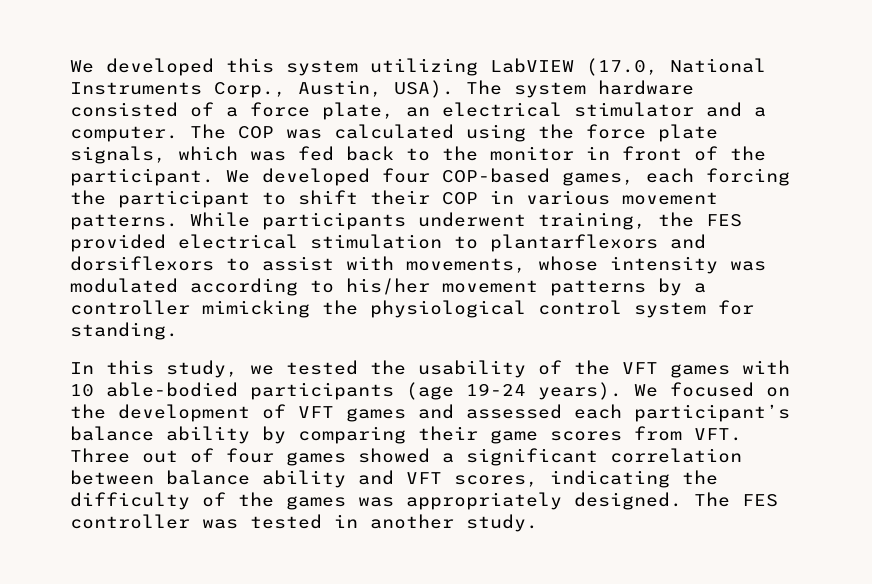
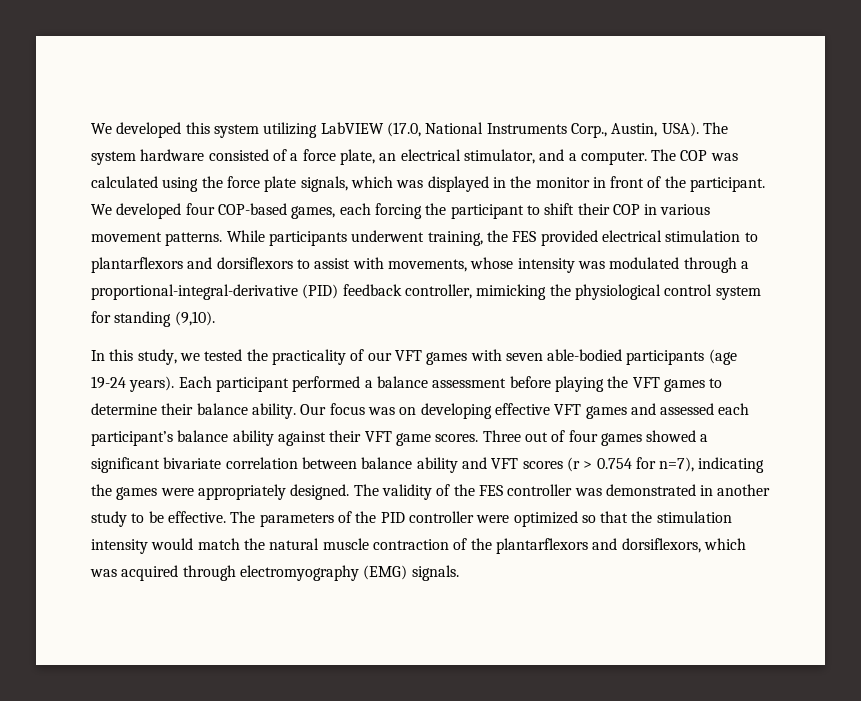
- The system hardware consisted of a force plate, an electrical stimulator and a computer.
+ The system hardware consisted of a force plate, an electrical stimulator, and a computer.
- The COP was calculated using the force plate signals, which was fed back to the monitor in front of the participant.
+ The COP was calculated using the force plate signals, which was displayed in the monitor in front of the participant.
- While participants underwent training, the FES provided electrical stimulation to plantarflexors and dorsiflexors to assist with movements, whose intensity was modulated according to his/her movement patterns by a controller mimicking the physiological control system for standing.
+ While participants underwent training, the FES provided electrical stimulation to plantarflexors and dorsiflexors to assist with movements, whose intensity was modulated through a proportional-integral-derivative (PID) feedback controller, mimicking the physiological control system for standing (9,10).
- In this study, we tested the usability of the VFT games with 10 able-bodied participants (age 19-24 years).
+ In this study, we tested the practicality of our VFT games with seven able-bodied participants (age 19-24 years).
- We focused on the development of VFT games and assessed each participant’s balance ability by comparing their game scores from VFT. Three out of four games showed a significant correlation between balance ability and VFT scores, indicating the difficulty of the games was appropriately designed. The FES controller was tested in another study.
+ Each participant performed a balance assessment before playing the VFT games to determine their balance ability. Our focus was on developing effective VFT games and assessed each participant’s balance ability against their VFT game scores. Three out of four games showed a significant bivariate correlation between balance ability and VFT scores (r > 0.754 for n=7), indicating the games were appropriately designed. The validity of the FES controller was demonstrated in another study to be effective. The parameters of the PID controller were optimized so that the stimulation intensity would match the natural muscle contraction of the plantarflexors and dorsiflexors, which was acquired through electromyography (EMG) signals.

